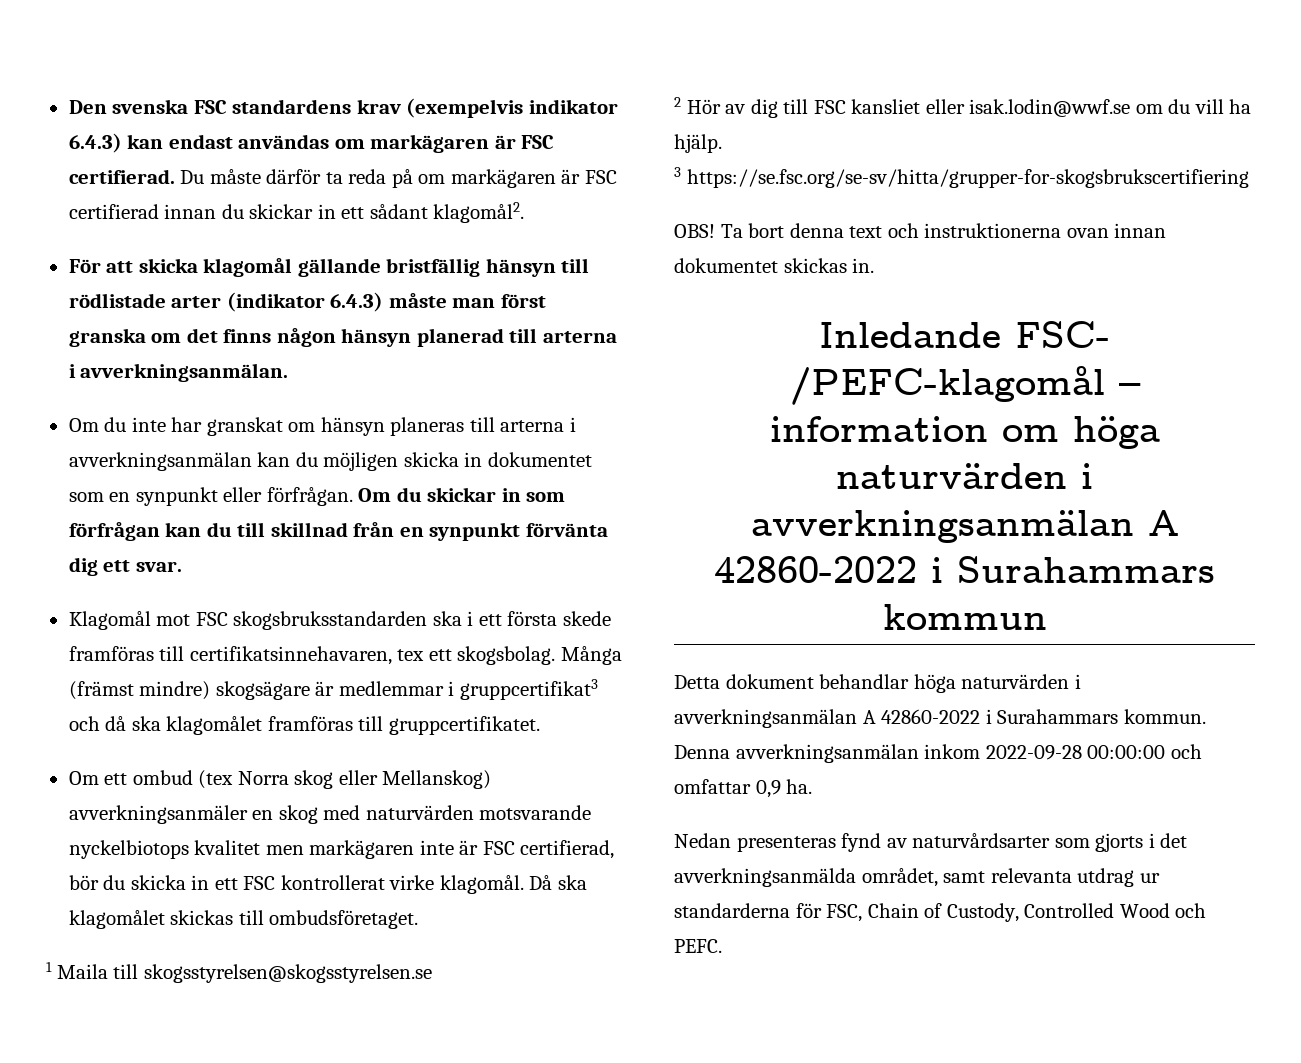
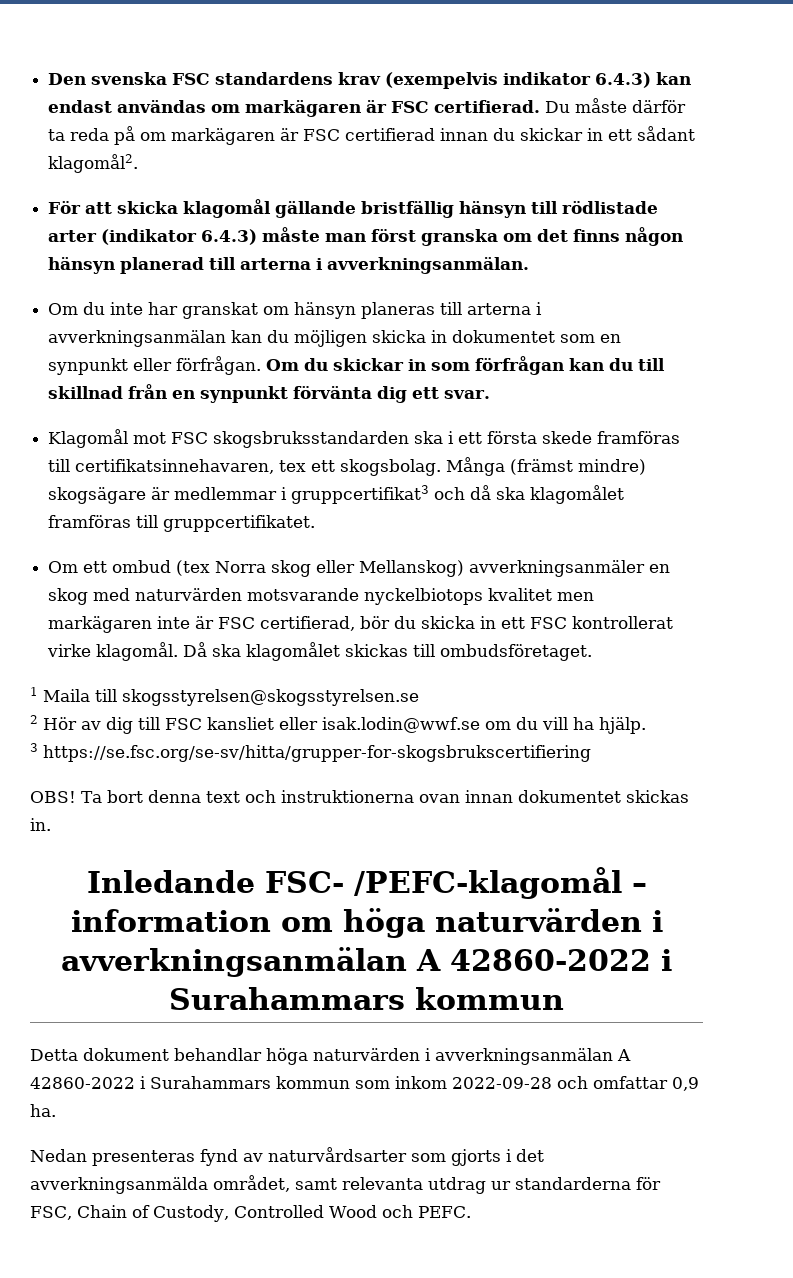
- Detta dokument behandlar höga naturvärden i avverkningsanmälan A 42860-2022 i Surahammars kommun. Denna avverkningsanmälan inkom 2022-09-28 00:00:00 och omfattar 0,9 ha.
+ Detta dokument behandlar höga naturvärden i avverkningsanmälan A 42860-2022 i Surahammars kommun som inkom 2022-09-28 och omfattar 0,9 ha.

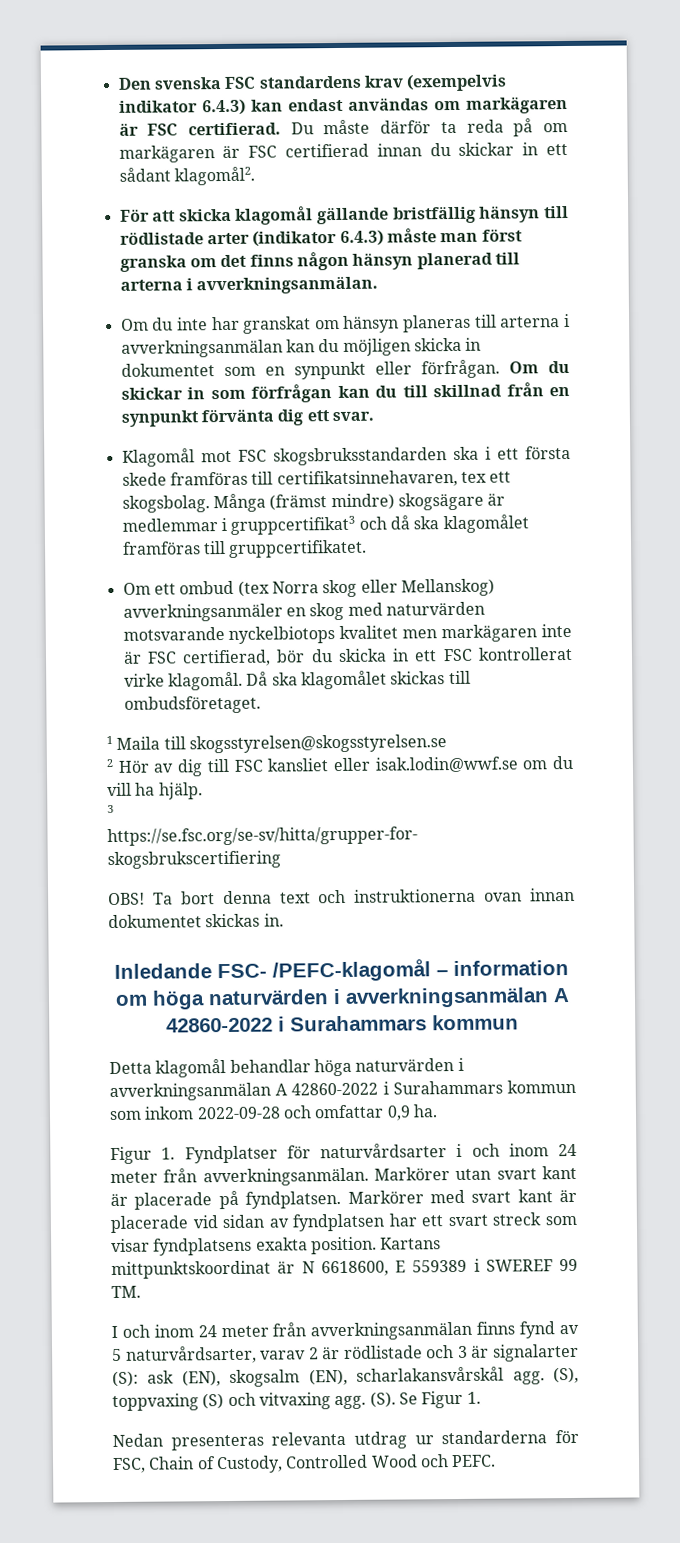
- Detta dokument behandlar höga naturvärden i avverkningsanmälan A 42860-2022 i Surahammars kommun som inkom 2022-09-28 och omfattar 0,9 ha.
+ Detta klagomål behandlar höga naturvärden i avverkningsanmälan A 42860-2022 i Surahammars kommun som inkom 2022-09-28 och omfattar 0,9 ha.
- Nedan presenteras fynd av naturvårdsarter som gjorts i det avverkningsanmälda området, samt relevanta utdrag ur standarderna för FSC, Chain of Custody, Controlled Wood och PEFC.
+ Figur 1. Fyndplatser för naturvårdsarter i och inom 24 meter från avverkningsanmälan. Markörer utan svart kant är placerade på fyndplatsen. Markörer med svart kant är placerade vid sidan av fyndplatsen har ett svart streck som visar fyndplatsens exakta position. Kartans mittpunktskoordinat är N 6618600, E 559389 i SWEREF 99 TM.
+ I och inom 24 meter från avverkningsanmälan finns fynd av 5 naturvårdsarter, varav 2 är rödlistade och 3 är signalarter (S): ask (EN), skogsalm (EN), scharlakansvårskål agg. (S), toppvaxing (S) och vitvaxing agg. (S). Se Figur 1.
+ Nedan presenteras relevanta utdrag ur standarderna för FSC, Chain of Custody, Controlled Wood och PEFC.

